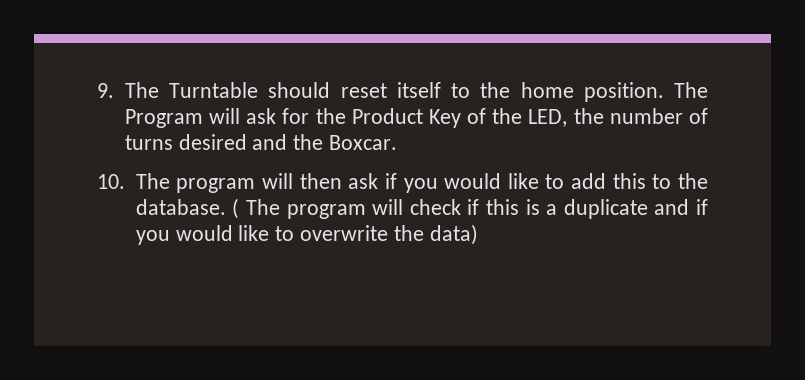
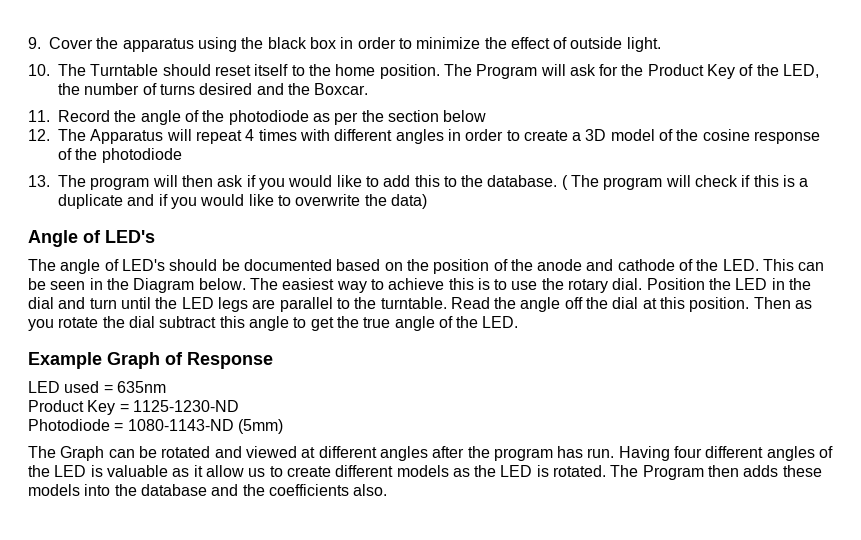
- 9. The Turntable should reset itself to the home position.
+ 9. Cover the apparatus using the black box in order to minimize the effect of outside light.
+ 10. The Turntable should reset itself to the home position.
- 10. The program will then ask if you would like to add this to the database.
+ 11. Record the angle of the photodiode as per the section below
+ 12. The Apparatus will repeat 4 times with different angles in order to create a 3D model of the cosine response of the photodiode
+ 13. The program will then ask if you would like to add this to the database.
+ Angle of LED's
+ The angle of LED's should be documented based on the position of the anode and cathode of the LED. This can be seen in the Diagram below. The easiest way to achieve this is to use the rotary dial. Position the LED in the dial and turn until the LED legs are parallel to the turntable. Read the angle off the dial at this position. Then as you rotate the dial subtract this angle to get the true angle of the LED.
+ Example Graph of Response
+ LED used = 635nm
+ Product Key = 1125-1230-ND
+ Photodiode = 1080-1143-ND (5mm)
+ The Graph can be rotated and viewed at different angles after the program has run. Having four different angles of the LED is valuable as it allow us to create different models as the LED is rotated. The Program then adds these models into the database and the coefficients also.

